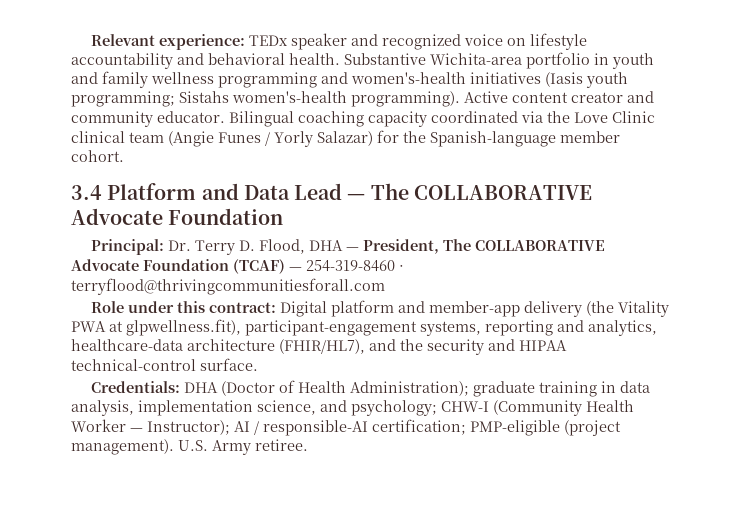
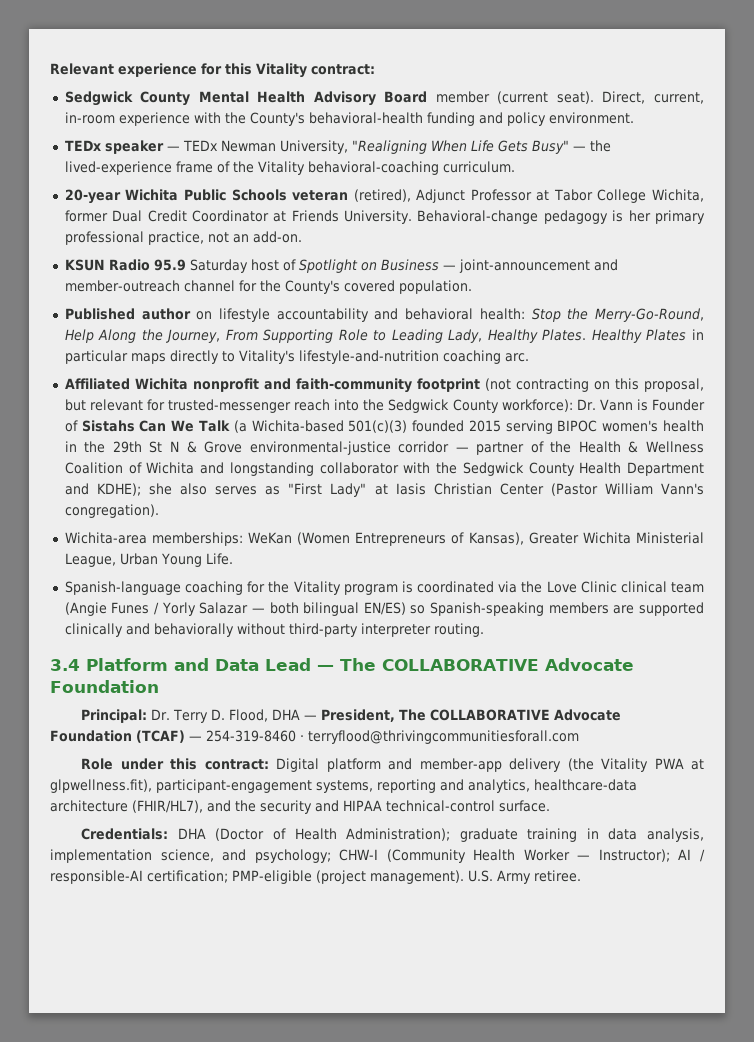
- Relevant experience: TEDx speaker and recognized voice on lifestyle accountability and behavioral health. Substantive Wichita-area portfolio in youth and family wellness programming and women's-health initiatives (Iasis youth programming; Sistahs women's-health programming). Active content creator and community educator. Bilingual coaching capacity coordinated via the Love Clinic clinical team (Angie Funes / Yorly Salazar) for the Spanish-language member cohort.
+ Relevant experience for this Vitality contract:
+ Sedgwick County Mental Health Advisory Board member (current seat). Direct, current, in-room experience with the County's behavioral-health funding and policy environment.
+ TEDx speaker — TEDx Newman University, "Realigning When Life Gets Busy" — the lived-experience frame of the Vitality behavioral-coaching curriculum.
+ 20-year Wichita Public Schools veteran (retired), Adjunct Professor at Tabor College Wichita, former Dual Credit Coordinator at Friends University. Behavioral-change pedagogy is her primary professional practice, not an add-on.
+ KSUN Radio 95.9 Saturday host of Spotlight on Business — joint-announcement and member-outreach channel for the County's covered population.
+ Published author on lifestyle accountability and behavioral health: Stop the Merry-Go-Round, Help Along the Journey, From Supporting Role to Leading Lady, Healthy Plates. Healthy Plates in particular maps directly to Vitality's lifestyle-and-nutrition coaching arc.
+ Affiliated Wichita nonprofit and faith-community footprint (not contracting on this proposal, but relevant for trusted-messenger reach into the Sedgwick County workforce): Dr. Vann is Founder of Sistahs Can We Talk (a Wichita-based 501(c)(3) founded 2015 serving BIPOC women's health in the 29th St N & Grove environmental-justice corridor — partner of the Health & Wellness Coalition of Wichita and longstanding collaborator with the Sedgwick County Health Department and KDHE); she also serves as "First Lady" at Iasis Christian Center (Pastor William Vann's congregation).
+ Wichita-area memberships: WeKan (Women Entrepreneurs of Kansas), Greater Wichita Ministerial League, Urban Young Life.
+ Spanish-language coaching for the Vitality program is coordinated via the Love Clinic clinical team (Angie Funes / Yorly Salazar — both bilingual EN/ES) so Spanish-speaking members are supported clinically and behaviorally without third-party interpreter routing.

